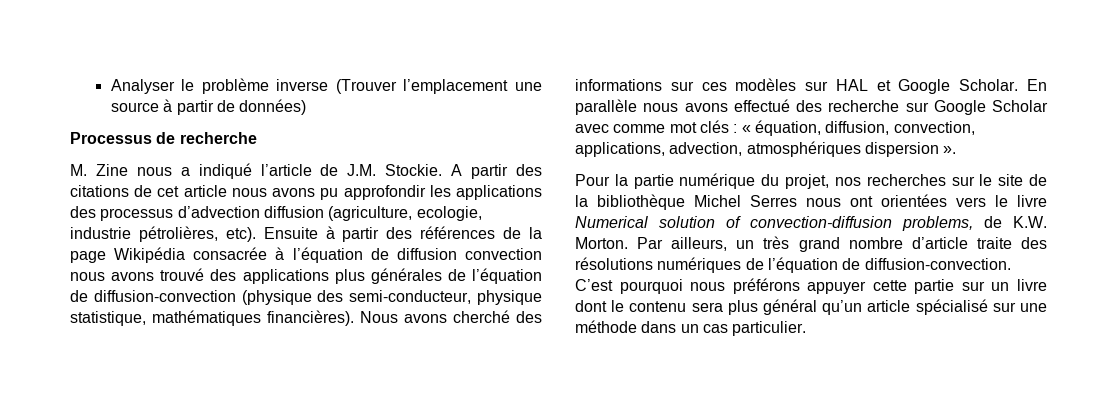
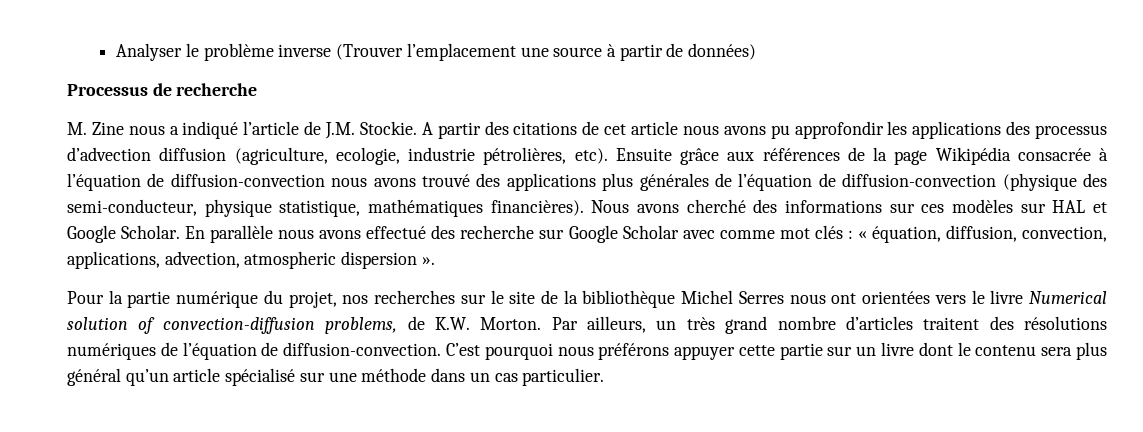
- Ensuite à partir des références de la page Wikipédia consacrée à l’équation de diffusion convection nous avons trouvé des applications plus générales de l’équation de diffusion-convection (physique des semi-conducteur, physique statistique, mathématiques financières).
+ Ensuite grâce aux références de la page Wikipédia consacrée à l’équation de diffusion-convection nous avons trouvé des applications plus générales de l’équation de diffusion-convection (physique des semi-conducteur, physique statistique, mathématiques financières).
- En parallèle nous avons effectué des recherche sur Google Scholar avec comme mot clés : « équation, diffusion, convection, applications, advection, atmosphériques dispersion ».
+ En parallèle nous avons effectué des recherche sur Google Scholar avec comme mot clés : « équation, diffusion, convection, applications, advection, atmospheric dispersion ».
- Par ailleurs, un très grand nombre d’article traite des résolutions numériques de l’équation de diffusion-convection.
+ Par ailleurs, un très grand nombre d’articles traitent des résolutions numériques de l’équation de diffusion-convection.

